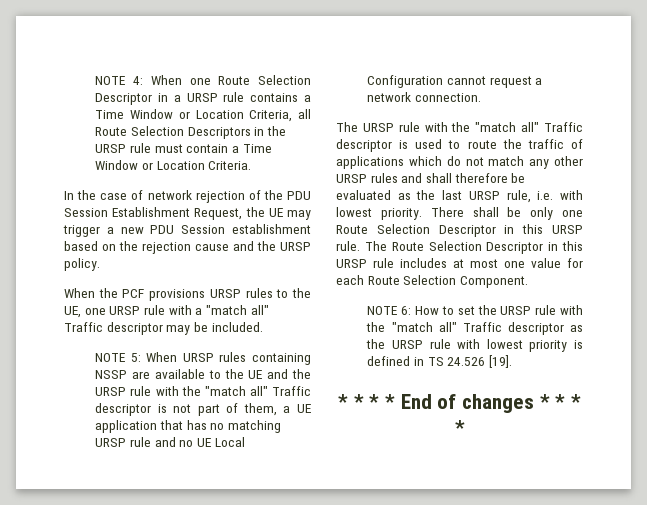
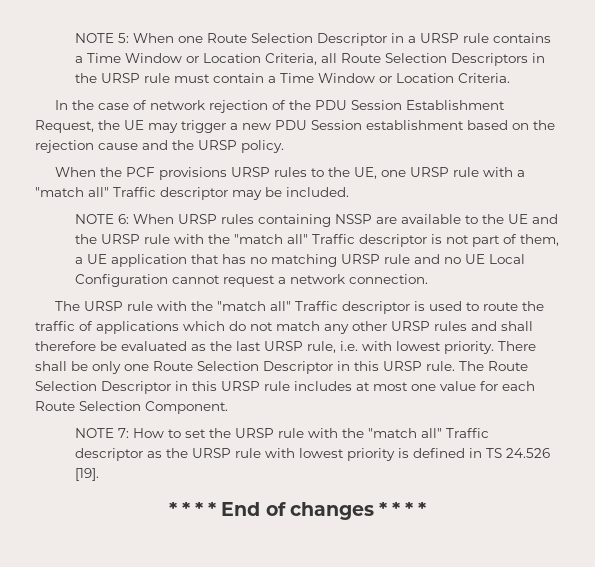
- NOTE 4: When one Route Selection Descriptor in a URSP rule contains a Time Window or Location Criteria, all Route Selection Descriptors in the URSP rule must contain a Time Window or Location Criteria.
+ NOTE 5: When one Route Selection Descriptor in a URSP rule contains a Time Window or Location Criteria, all Route Selection Descriptors in the URSP rule must contain a Time Window or Location Criteria.
- NOTE 5: When URSP rules containing NSSP are available to the UE and the URSP rule with the "match all" Traffic descriptor is not part of them, a UE application that has no matching URSP rule and no UE Local Configuration cannot request a network connection.
+ NOTE 6: When URSP rules containing NSSP are available to the UE and the URSP rule with the "match all" Traffic descriptor is not part of them, a UE application that has no matching URSP rule and no UE Local Configuration cannot request a network connection.
- NOTE 6: How to set the URSP rule with the "match all" Traffic descriptor as the URSP rule with lowest priority is defined in TS 24.526 [19].
+ NOTE 7: How to set the URSP rule with the "match all" Traffic descriptor as the URSP rule with lowest priority is defined in TS 24.526 [19].

